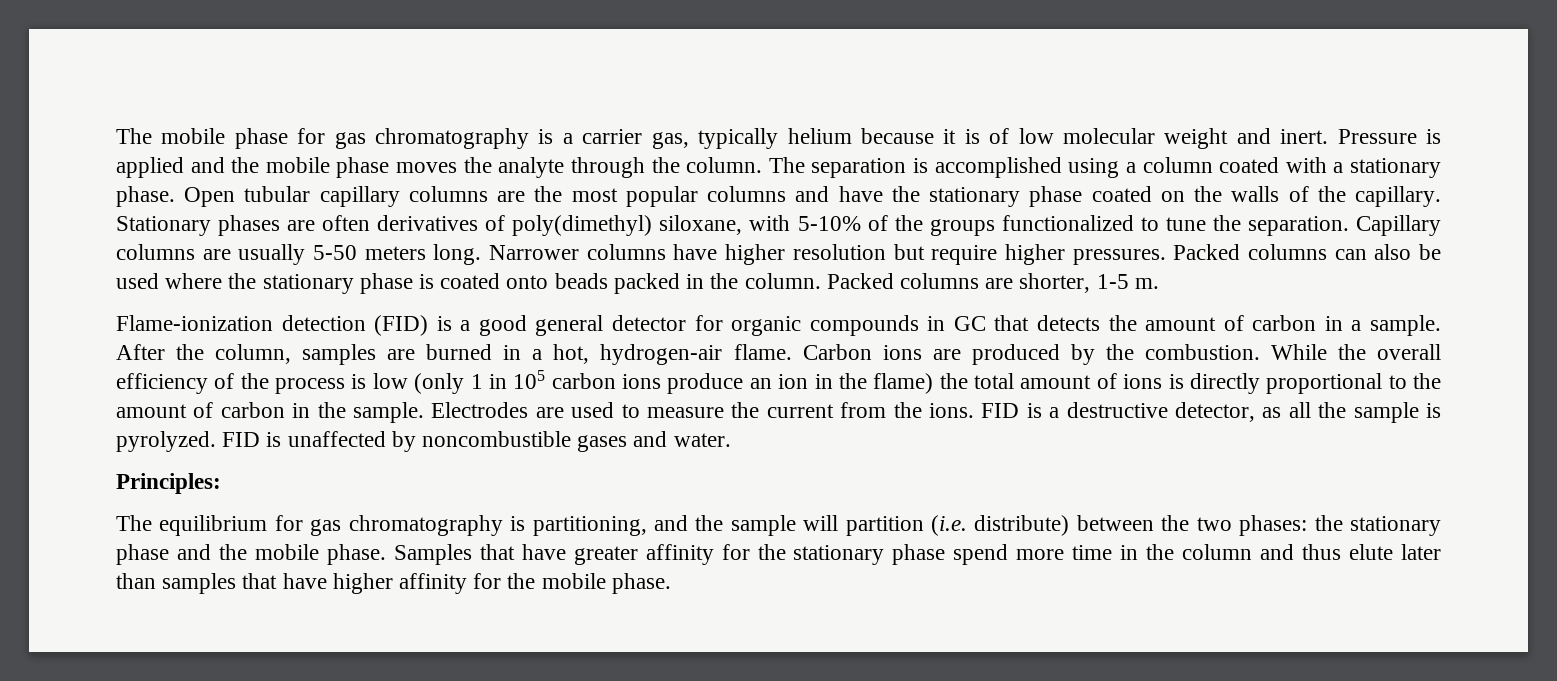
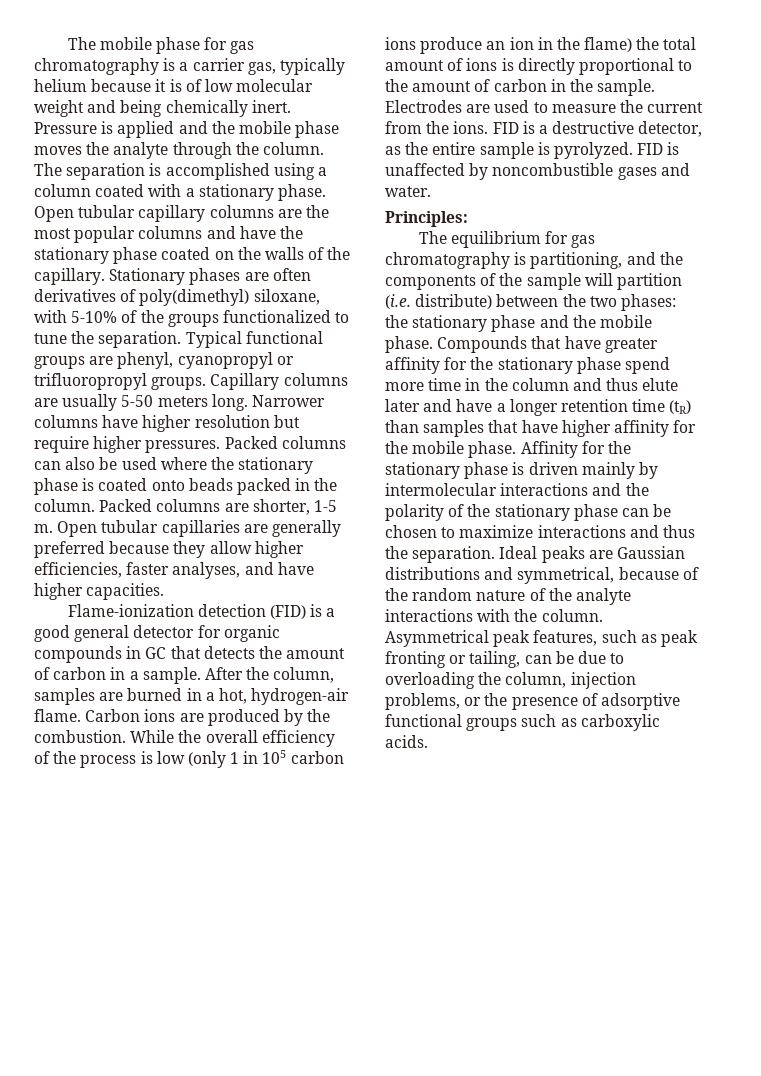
- The mobile phase for gas chromatography is a carrier gas, typically helium because it is of low molecular weight and inert.
+ The mobile phase for gas chromatography is a carrier gas, typically helium because it is of low molecular weight and being chemically inert.
+ Typical functional groups are phenyl, cyanopropyl or trifluoropropyl groups.
+ Open tubular capillaries are generally preferred because they allow higher efficiencies, faster analyses, and have higher capacities.
- FID is a destructive detector, as all the sample is pyrolyzed.
+ FID is a destructive detector, as the entire sample is pyrolyzed.
- The equilibrium for gas chromatography is partitioning, and the sample will partition (i.e. distribute) between the two phases: the stationary phase and the mobile phase.
+ The equilibrium for gas chromatography is partitioning, and the components of the sample will partition (i.e. distribute) between the two phases: the stationary phase and the mobile phase.
- Samples that have greater affinity for the stationary phase spend more time in the column and thus elute later than samples that have higher affinity for the mobile phase.
+ Compounds that have greater affinity for the stationary phase spend more time in the column and thus elute later and have a longer retention time (tR) than samples that have higher affinity for the mobile phase.
+ Affinity for the stationary phase is driven mainly by intermolecular interactions and the polarity of the stationary phase can be chosen to maximize interactions and thus the separation. Ideal peaks are Gaussian distributions and symmetrical, because of the random nature of the analyte interactions with the column. Asymmetrical peak features, such as peak fronting or tailing, can be due to overloading the column, injection problems, or the presence of adsorptive functional groups such as carboxylic acids.

